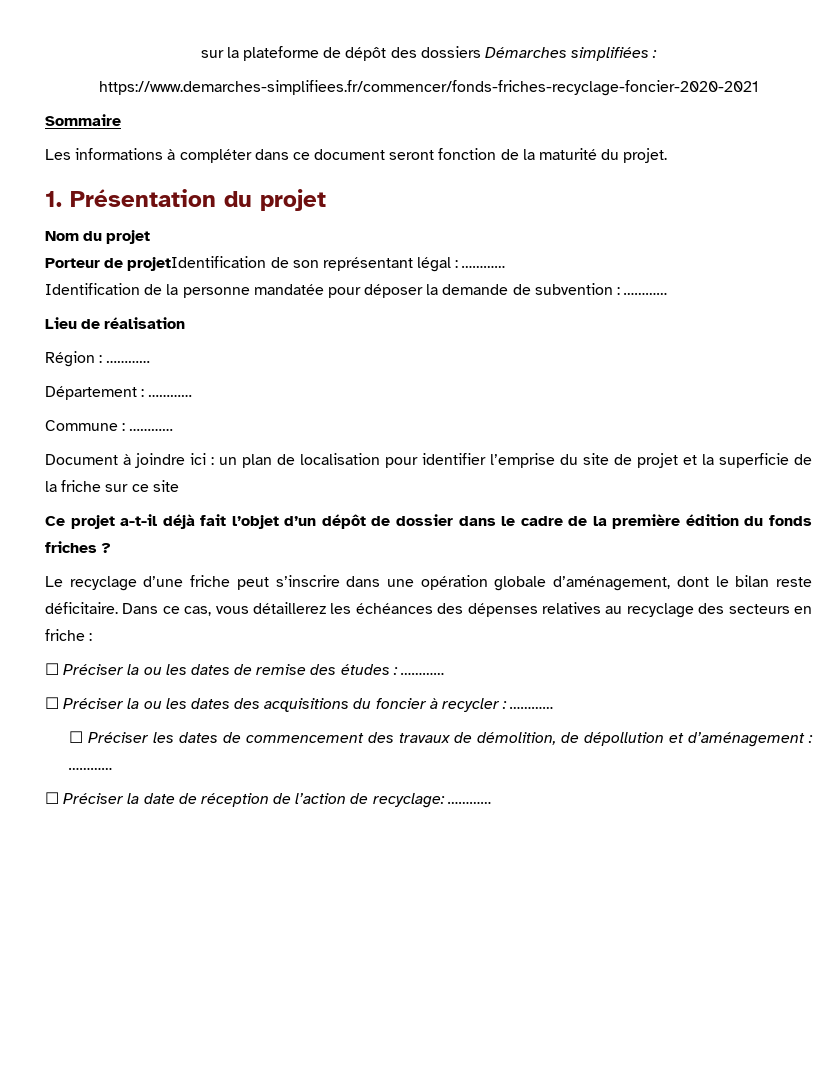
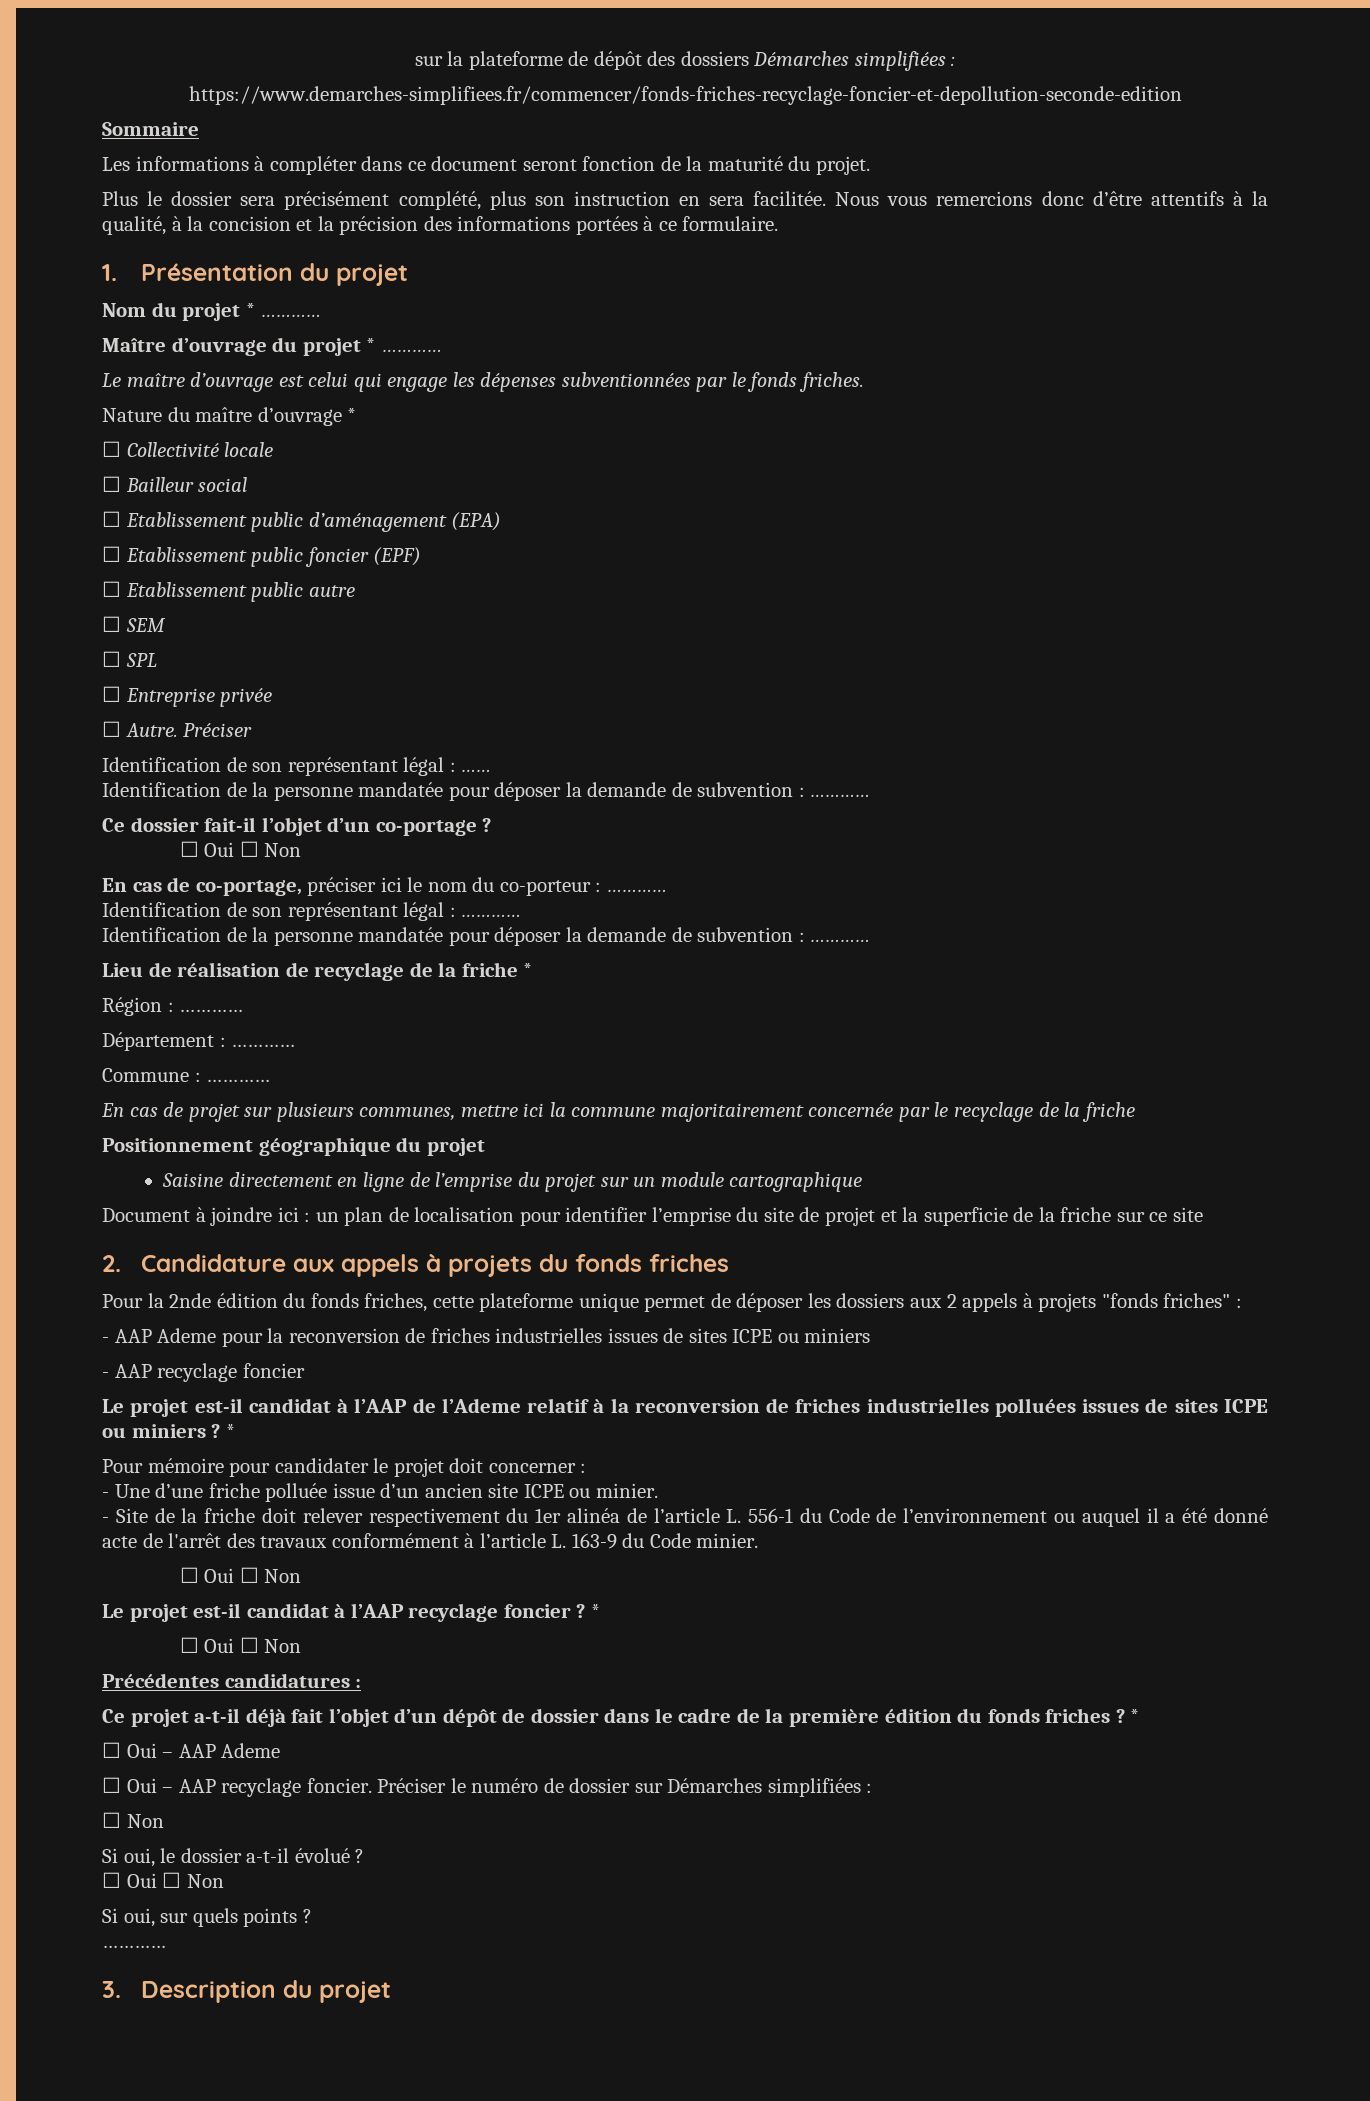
- https://www.demarches-simplifiees.fr/commencer/fonds-friches-recyclage-foncier-2020-2021
+ https://www.demarches-simplifiees.fr/commencer/fonds-friches-recyclage-foncier-et-depollution-seconde-edition
+ Plus le dossier sera précisément complété, plus son instruction en sera facilitée. Nous vous remercions donc d’être attentifs à la qualité, à la concision et la précision des informations portées à ce formulaire.
- Nom du projet
- Porteur de projetIdentification de son représentant légal : …………
+ Nom du projet * …………
+ Maître d’ouvrage du projet * …………
+ Le maître d’ouvrage est celui qui engage les dépenses subventionnées par le fonds friches.
+ Nature du maître d’ouvrage *
+ ☐ Collectivité locale
+ ☐ Bailleur social
+ ☐ Etablissement public d’aménagement (EPA)
+ ☐ Etablissement public foncier (EPF)
+ ☐ Etablissement public autre
+ ☐ SEM
+ ☐ SPL
+ ☐ Entreprise privée
+ ☐ Autre. Préciser
+ Identification de son représentant légal : ……
+ Identification de la personne mandatée pour déposer la demande de subvention : …………
+ Ce dossier fait-il l’objet d’un co-portage ?
+ ☐ Oui ☐ Non
+ En cas de co-portage, préciser ici le nom du co-porteur : …………
+ Identification de son représentant légal : …………
- Lieu de réalisation
+ Lieu de réalisation de recyclage de la friche *
+ En cas de projet sur plusieurs communes, mettre ici la commune majoritairement concernée par le recyclage de la friche
+ Positionnement géographique du projet
+ Saisine directement en ligne de l’emprise du projet sur un module cartographique
+ 2. Candidature aux appels à projets du fonds friches
+ Pour la 2nde édition du fonds friches, cette plateforme unique permet de déposer les dossiers aux 2 appels à projets "fonds friches" :
+ - AAP Ademe pour la reconversion de friches industrielles issues de sites ICPE ou miniers
+ - AAP recyclage foncier
+ Le projet est-il candidat à l’AAP de l’Ademe relatif à la reconversion de friches industrielles polluées issues de sites ICPE ou miniers ? *
+ Pour mémoire pour candidater le projet doit concerner :
+ - Une d’une friche polluée issue d’un ancien site ICPE ou minier.
+ - Site de la friche doit relever respectivement du 1er alinéa de l’article L. 556-1 du Code de l’environnement ou auquel il a été donné acte de l'arrêt des travaux conformément à l’article L. 163-9 du Code minier.
+ ☐ Oui ☐ Non
+ Le projet est-il candidat à l’AAP recyclage foncier ? *
+ ☐ Oui ☐ Non
+ Précédentes candidatures :
- Ce projet a-t-il déjà fait l’objet d’un dépôt de dossier dans le cadre de la première édition du fonds friches ?
- Le recyclage d’une friche peut s’inscrire dans une opération globale d’aménagement, dont le bilan reste déficitaire. Dans ce cas, vous détaillerez les échéances des dépenses relatives au recyclage des secteurs en friche :
- ☐ Préciser la ou les dates de remise des études : …………
- ☐ Préciser la ou les dates des acquisitions du foncier à recycler : …………
- ☐ Préciser les dates de commencement des travaux de démolition, de dépollution et d’aménagement : …………
- ☐ Préciser la date de réception de l’action de recyclage: …………
+ Ce projet a-t-il déjà fait l’objet d’un dépôt de dossier dans le cadre de la première édition du fonds friches ? *
+ ☐ Oui – AAP Ademe
+ ☐ Oui – AAP recyclage foncier. Préciser le numéro de dossier sur Démarches simplifiées :
+ ☐ Non
+ Si oui, le dossier a-t-il évolué ?
+ ☐ Oui ☐ Non
+ Si oui, sur quels points ?
+ …………
+ 3. Description du projet

